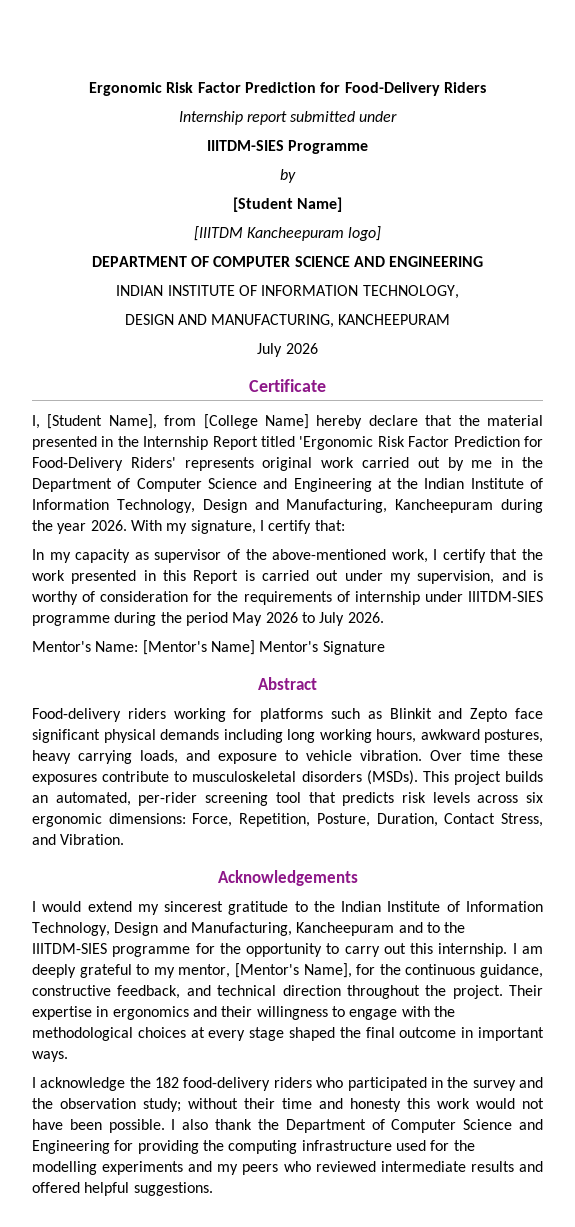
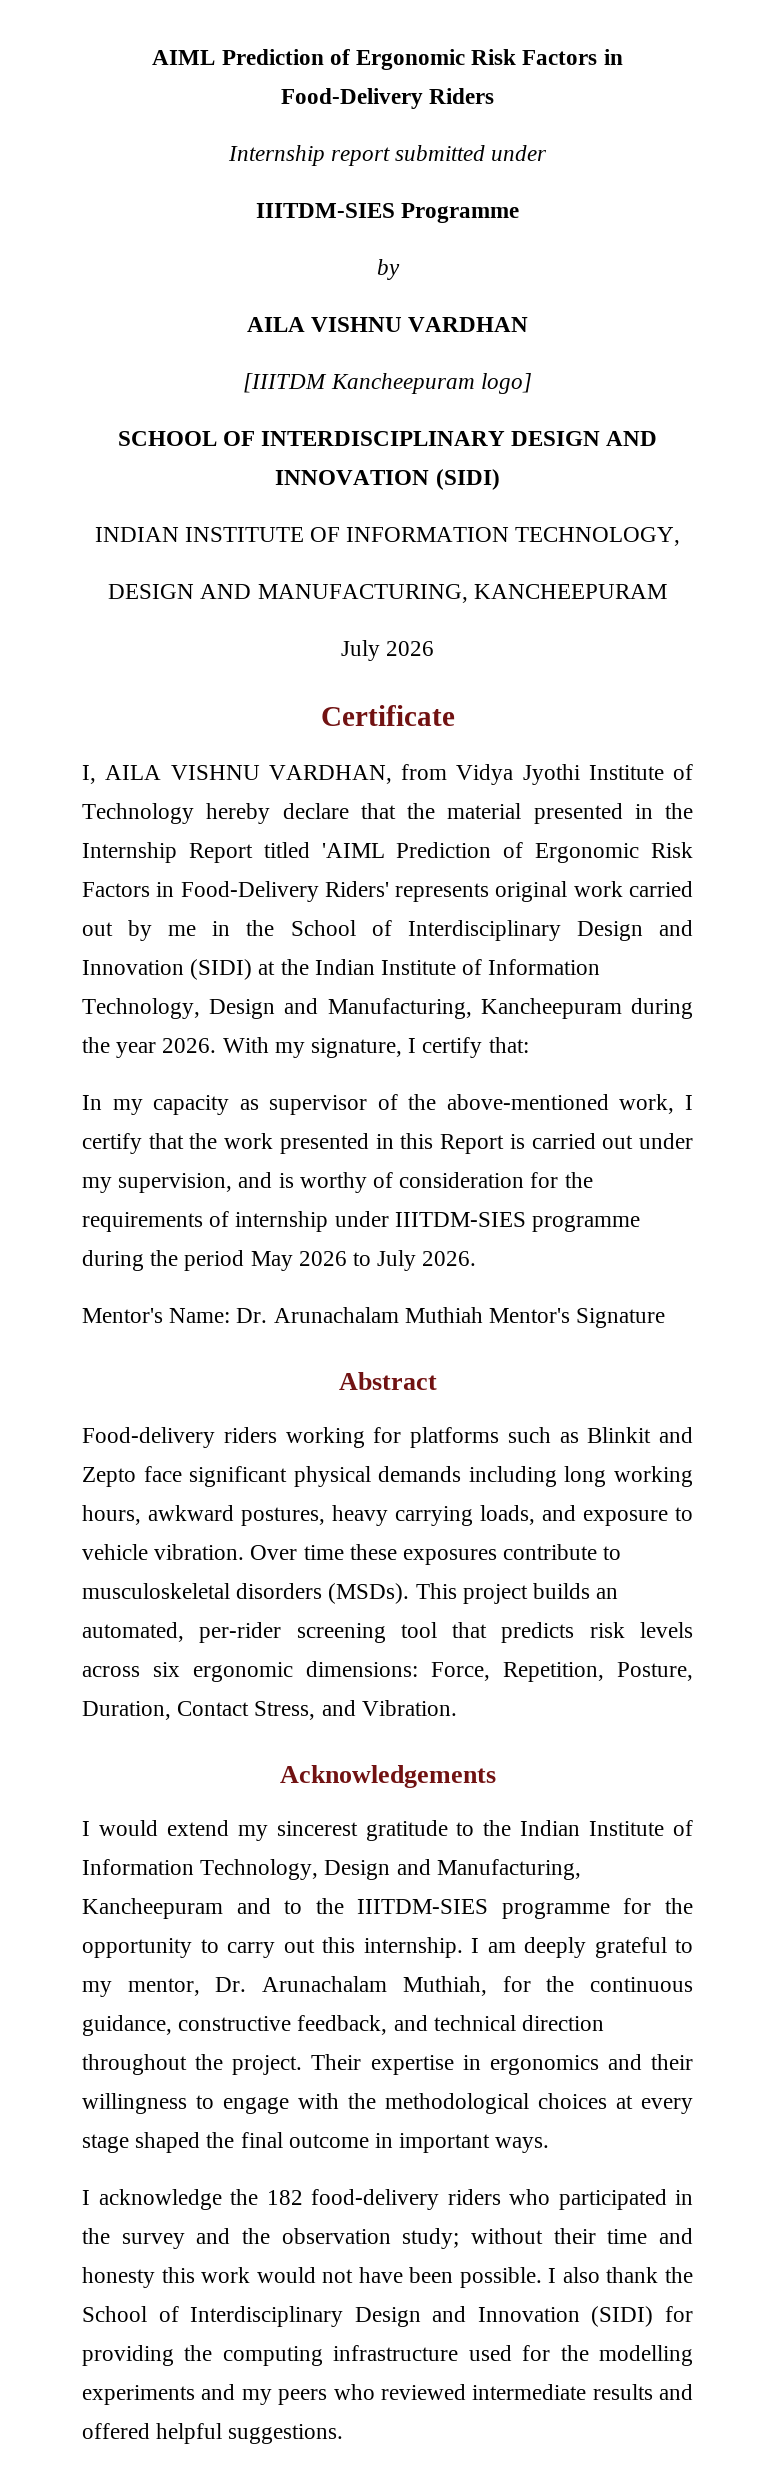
- Ergonomic Risk Factor Prediction for Food-Delivery Riders
+ AIML Prediction of Ergonomic Risk Factors in Food-Delivery Riders
- [Student Name]
+ AILA VISHNU VARDHAN
- DEPARTMENT OF COMPUTER SCIENCE AND ENGINEERING
+ SCHOOL OF INTERDISCIPLINARY DESIGN AND INNOVATION (SIDI)
- I, [Student Name], from [College Name] hereby declare that the material presented in the Internship Report titled 'Ergonomic Risk Factor Prediction for Food-Delivery Riders' represents original work carried out by me in the Department of Computer Science and Engineering at the Indian Institute of Information Technology, Design and Manufacturing, Kancheepuram during the year 2026.
+ I, AILA VISHNU VARDHAN, from Vidya Jyothi Institute of Technology hereby declare that the material presented in the Internship Report titled 'AIML Prediction of Ergonomic Risk Factors in Food-Delivery Riders' represents original work carried out by me in the School of Interdisciplinary Design and Innovation (SIDI) at the Indian Institute of Information Technology, Design and Manufacturing, Kancheepuram during the year 2026.
- Mentor's Name: [Mentor's Name] Mentor's Signature
+ Mentor's Name: Dr. Arunachalam Muthiah Mentor's Signature
- I am deeply grateful to my mentor, [Mentor's Name], for the continuous guidance, constructive feedback, and technical direction throughout the project.
+ I am deeply grateful to my mentor, Dr. Arunachalam Muthiah, for the continuous guidance, constructive feedback, and technical direction throughout the project.
- I also thank the Department of Computer Science and Engineering for providing the computing infrastructure used for the modelling experiments and my peers who reviewed intermediate results and offered helpful suggestions.
+ I also thank the School of Interdisciplinary Design and Innovation (SIDI) for providing the computing infrastructure used for the modelling experiments and my peers who reviewed intermediate results and offered helpful suggestions.

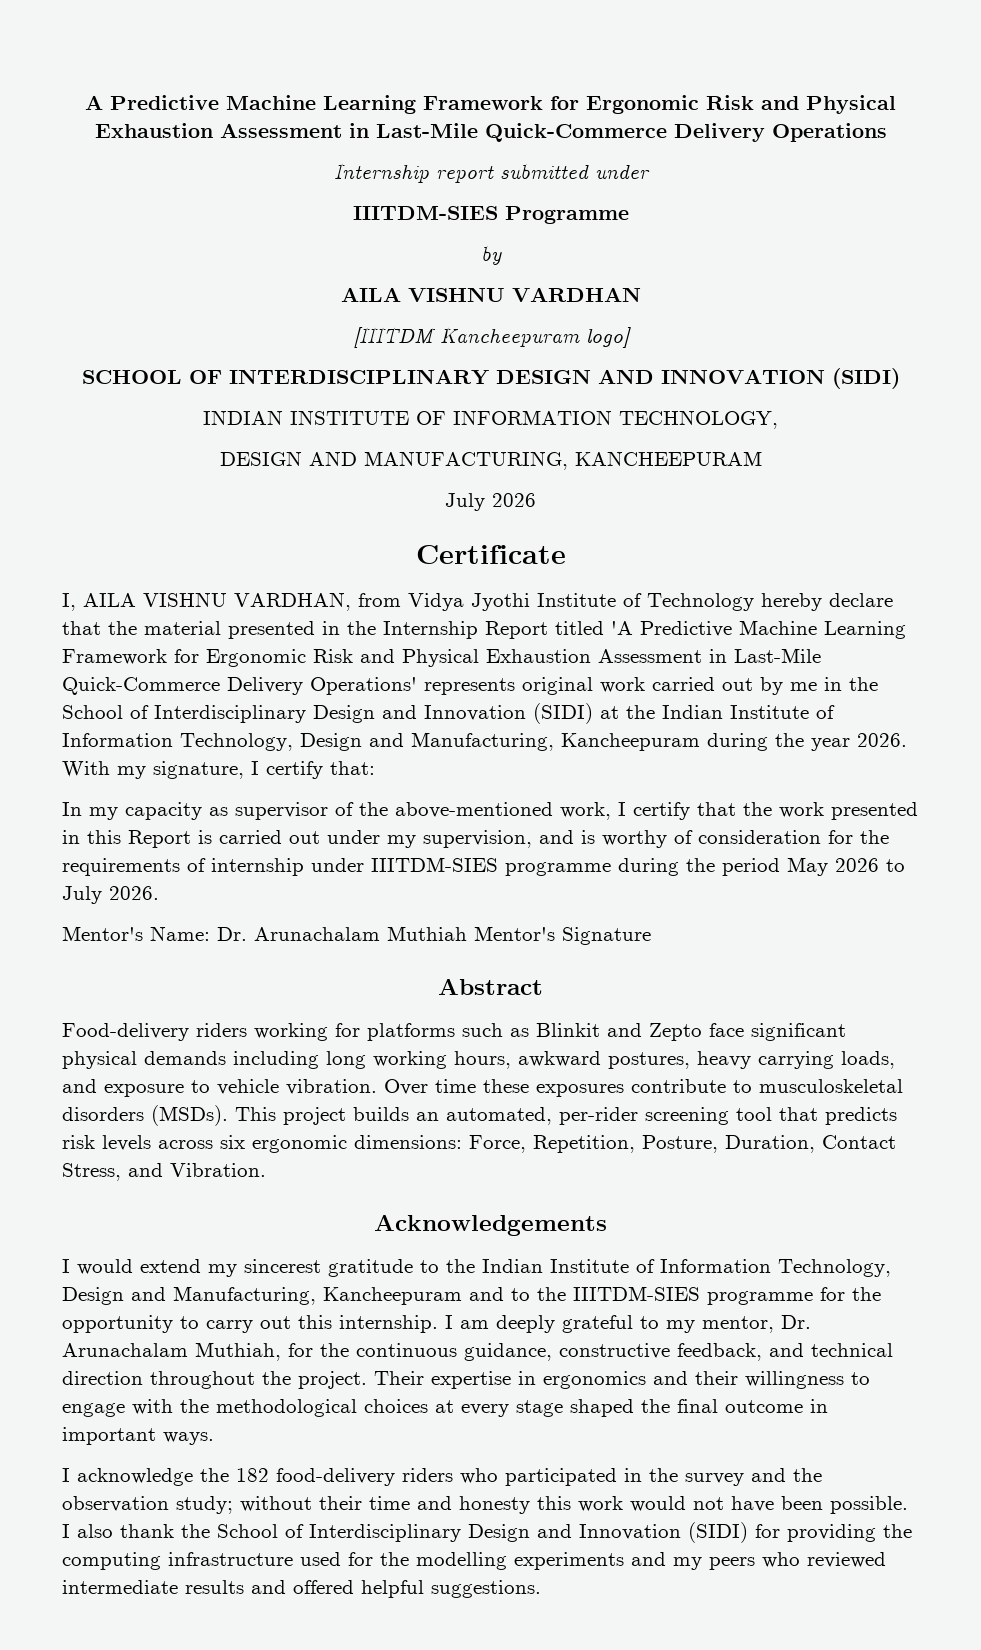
- AIML Prediction of Ergonomic Risk Factors in Food-Delivery Riders
+ A Predictive Machine Learning Framework for Ergonomic Risk and Physical Exhaustion Assessment in Last-Mile Quick-Commerce Delivery Operations
- I, AILA VISHNU VARDHAN, from Vidya Jyothi Institute of Technology hereby declare that the material presented in the Internship Report titled 'AIML Prediction of Ergonomic Risk Factors in Food-Delivery Riders' represents original work carried out by me in the School of Interdisciplinary Design and Innovation (SIDI) at the Indian Institute of Information Technology, Design and Manufacturing, Kancheepuram during the year 2026.
+ I, AILA VISHNU VARDHAN, from Vidya Jyothi Institute of Technology hereby declare that the material presented in the Internship Report titled 'A Predictive Machine Learning Framework for Ergonomic Risk and Physical Exhaustion Assessment in Last-Mile Quick-Commerce Delivery Operations' represents original work carried out by me in the School of Interdisciplinary Design and Innovation (SIDI) at the Indian Institute of Information Technology, Design and Manufacturing, Kancheepuram during the year 2026.

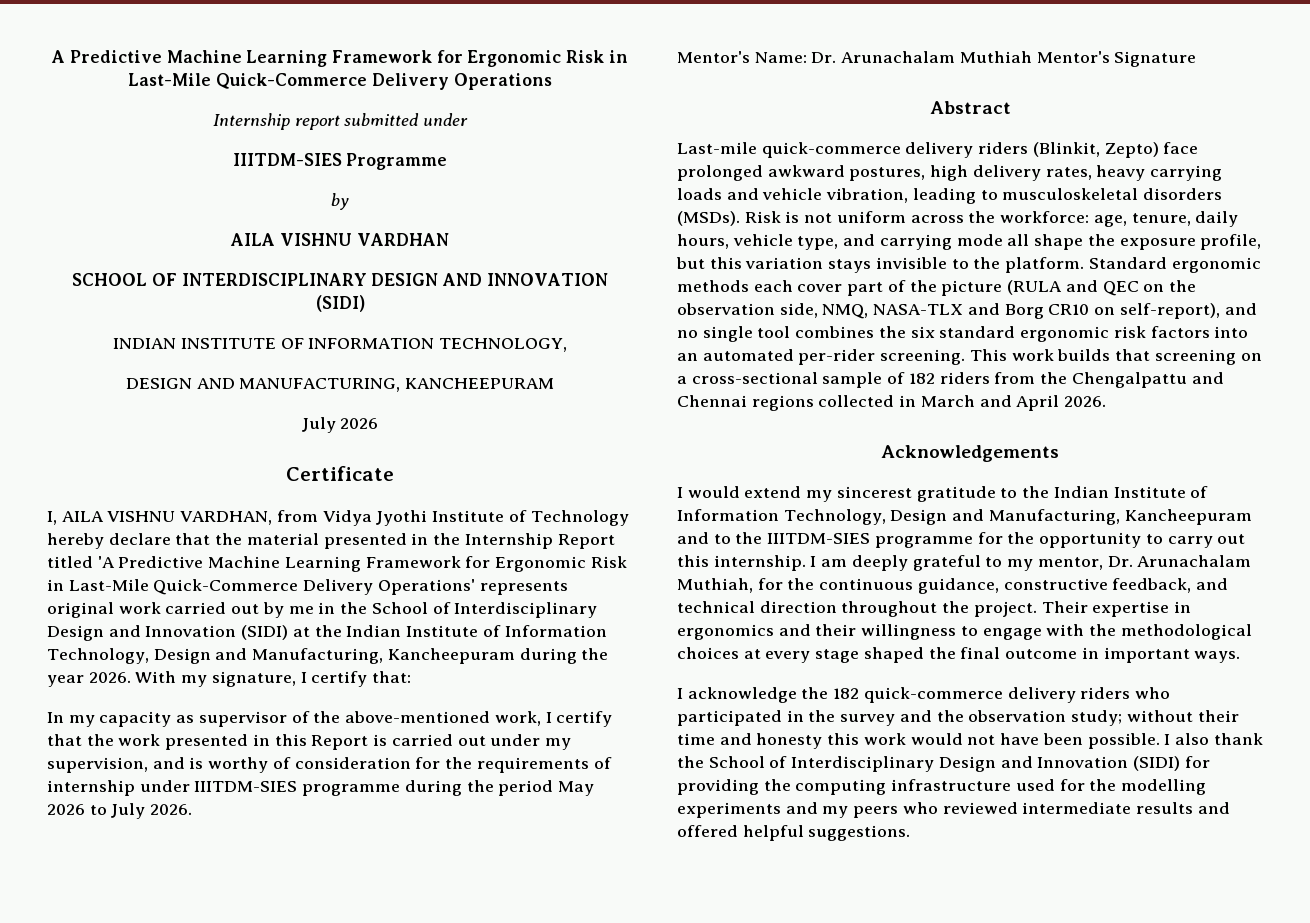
- A Predictive Machine Learning Framework for Ergonomic Risk and Physical Exhaustion Assessment in Last-Mile Quick-Commerce Delivery Operations
+ A Predictive Machine Learning Framework for Ergonomic Risk in Last-Mile Quick-Commerce Delivery Operations
- [IIITDM Kancheepuram logo]
- I, AILA VISHNU VARDHAN, from Vidya Jyothi Institute of Technology hereby declare that the material presented in the Internship Report titled 'A Predictive Machine Learning Framework for Ergonomic Risk and Physical Exhaustion Assessment in Last-Mile Quick-Commerce Delivery Operations' represents original work carried out by me in the School of Interdisciplinary Design and Innovation (SIDI) at the Indian Institute of Information Technology, Design and Manufacturing, Kancheepuram during the year 2026.
+ I, AILA VISHNU VARDHAN, from Vidya Jyothi Institute of Technology hereby declare that the material presented in the Internship Report titled 'A Predictive Machine Learning Framework for Ergonomic Risk in Last-Mile Quick-Commerce Delivery Operations' represents original work carried out by me in the School of Interdisciplinary Design and Innovation (SIDI) at the Indian Institute of Information Technology, Design and Manufacturing, Kancheepuram during the year 2026.
- Food-delivery riders working for platforms such as Blinkit and Zepto face significant physical demands including long working hours, awkward postures, heavy carrying loads, and exposure to vehicle vibration. Over time these exposures contribute to musculoskeletal disorders (MSDs). This project builds an automated, per-rider screening tool that predicts risk levels across six ergonomic dimensions: Force, Repetition, Posture, Duration, Contact Stress, and Vibration.
+ Last-mile quick-commerce delivery riders (Blinkit, Zepto) face prolonged awkward postures, high delivery rates, heavy carrying loads and vehicle vibration, leading to musculoskeletal disorders (MSDs). Risk is not uniform across the workforce: age, tenure, daily hours, vehicle type, and carrying mode all shape the exposure profile, but this variation stays invisible to the platform. Standard ergonomic methods each cover part of the picture (RULA and QEC on the observation side, NMQ, NASA-TLX and Borg CR10 on self-report), and no single tool combines the six standard ergonomic risk factors into an automated per-rider screening. This work builds that screening on a cross-sectional sample of 182 riders from the Chengalpattu and Chennai regions collected in March and April 2026.
- I acknowledge the 182 food-delivery riders who participated in the survey and the observation study; without their time and honesty this work would not have been possible.
+ I acknowledge the 182 quick-commerce delivery riders who participated in the survey and the observation study; without their time and honesty this work would not have been possible.

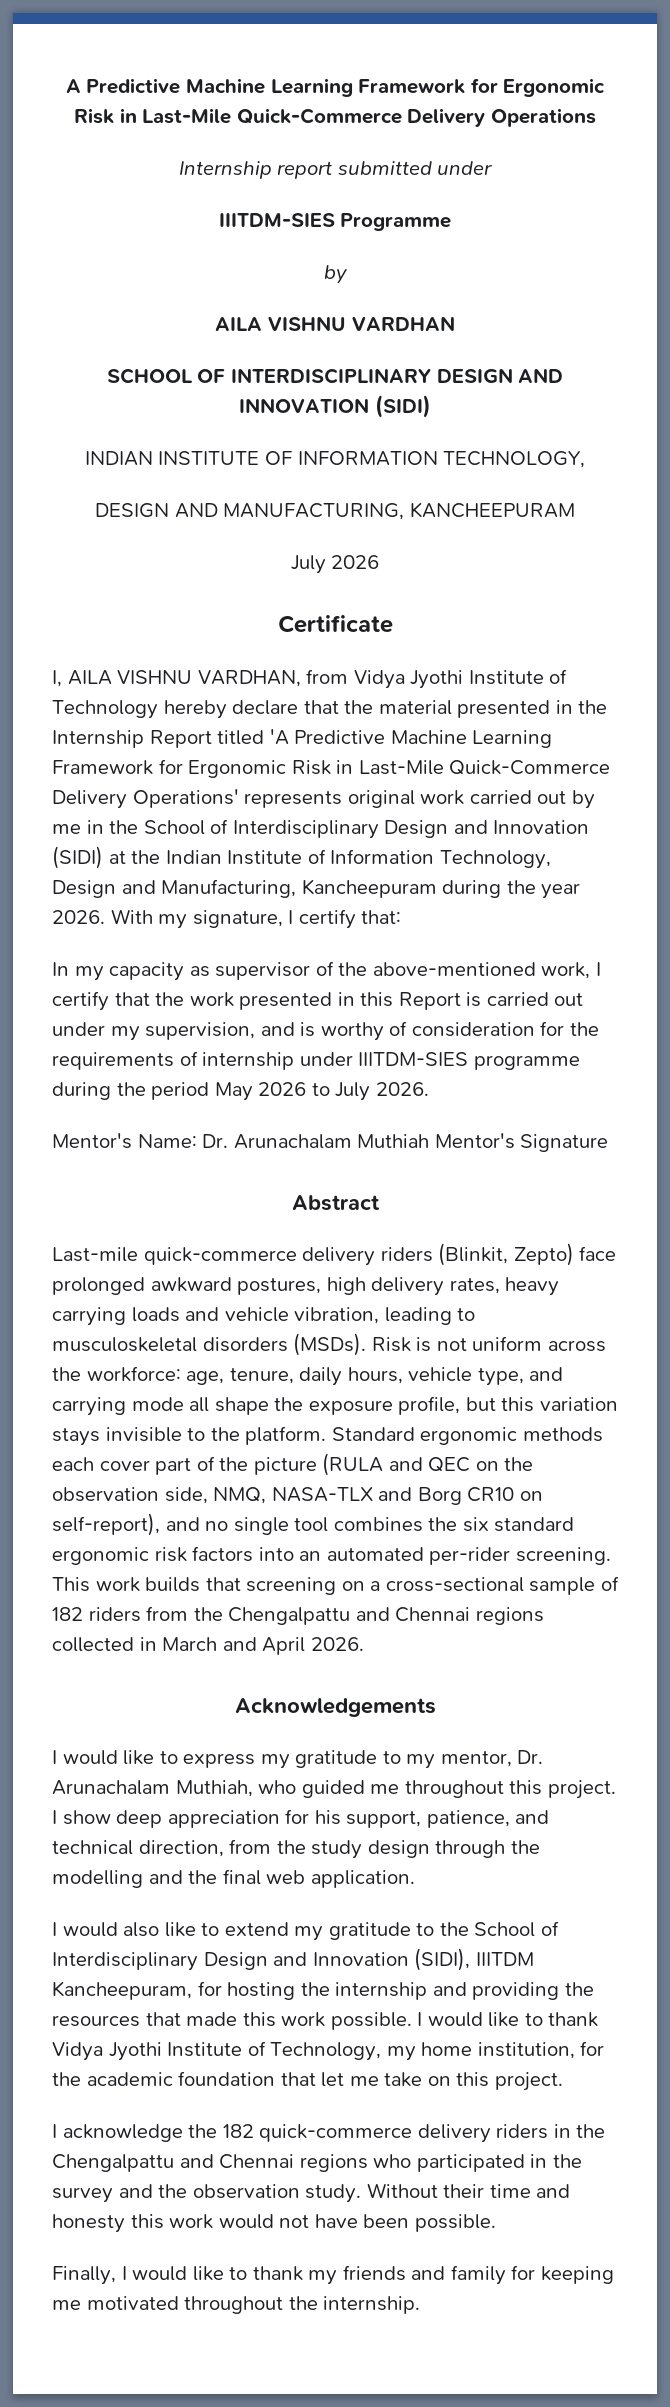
- I would extend my sincerest gratitude to the Indian Institute of Information Technology, Design and Manufacturing, Kancheepuram and to the IIITDM-SIES programme for the opportunity to carry out this internship. I am deeply grateful to my mentor, Dr. Arunachalam Muthiah, for the continuous guidance, constructive feedback, and technical direction throughout the project. Their expertise in ergonomics and their willingness to engage with the methodological choices at every stage shaped the final outcome in important ways.
+ I would like to express my gratitude to my mentor, Dr. Arunachalam Muthiah, who guided me throughout this project. I show deep appreciation for his support, patience, and technical direction, from the study design through the modelling and the final web application.
+ I would also like to extend my gratitude to the School of Interdisciplinary Design and Innovation (SIDI), IIITDM Kancheepuram, for hosting the internship and providing the resources that made this work possible. I would like to thank Vidya Jyothi Institute of Technology, my home institution, for the academic foundation that let me take on this project.
- I acknowledge the 182 quick-commerce delivery riders who participated in the survey and the observation study; without their time and honesty this work would not have been possible. I also thank the School of Interdisciplinary Design and Innovation (SIDI) for providing the computing infrastructure used for the modelling experiments and my peers who reviewed intermediate results and offered helpful suggestions.
+ I acknowledge the 182 quick-commerce delivery riders in the Chengalpattu and Chennai regions who participated in the survey and the observation study. Without their time and honesty this work would not have been possible.
+ Finally, I would like to thank my friends and family for keeping me motivated throughout the internship.

